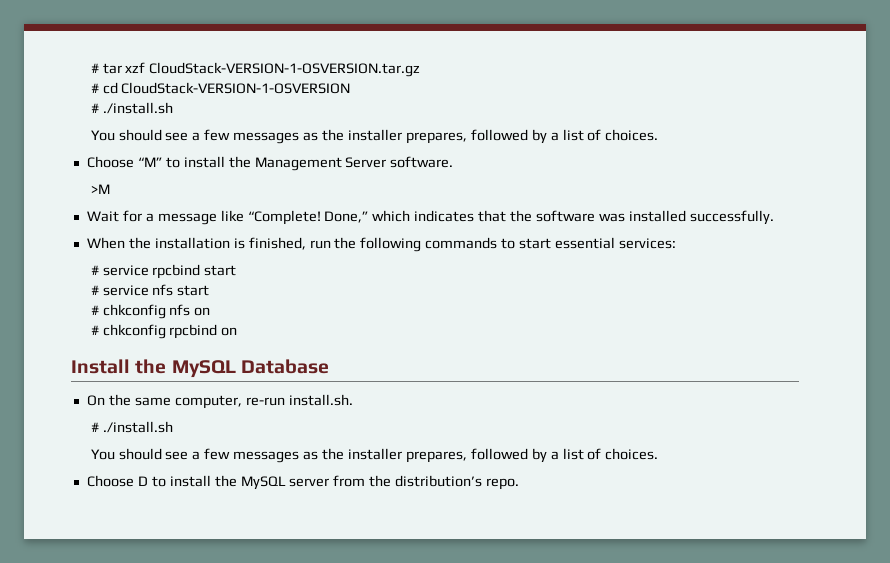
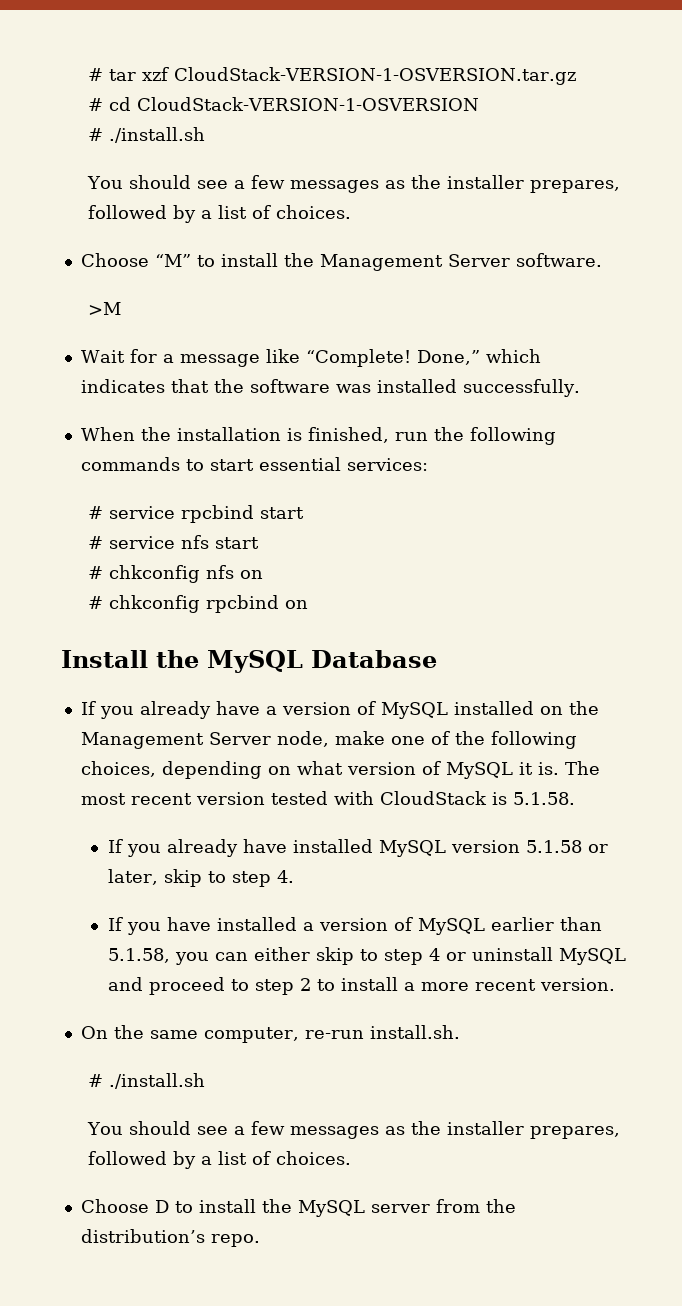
+ If you already have a version of MySQL installed on the Management Server node, make one of the following choices, depending on what version of MySQL it is. The most recent version tested with CloudStack is 5.1.58.
+ If you already have installed MySQL version 5.1.58 or later, skip to step 4.
+ If you have installed a version of MySQL earlier than 5.1.58, you can either skip to step 4 or uninstall MySQL and proceed to step 2 to install a more recent version.

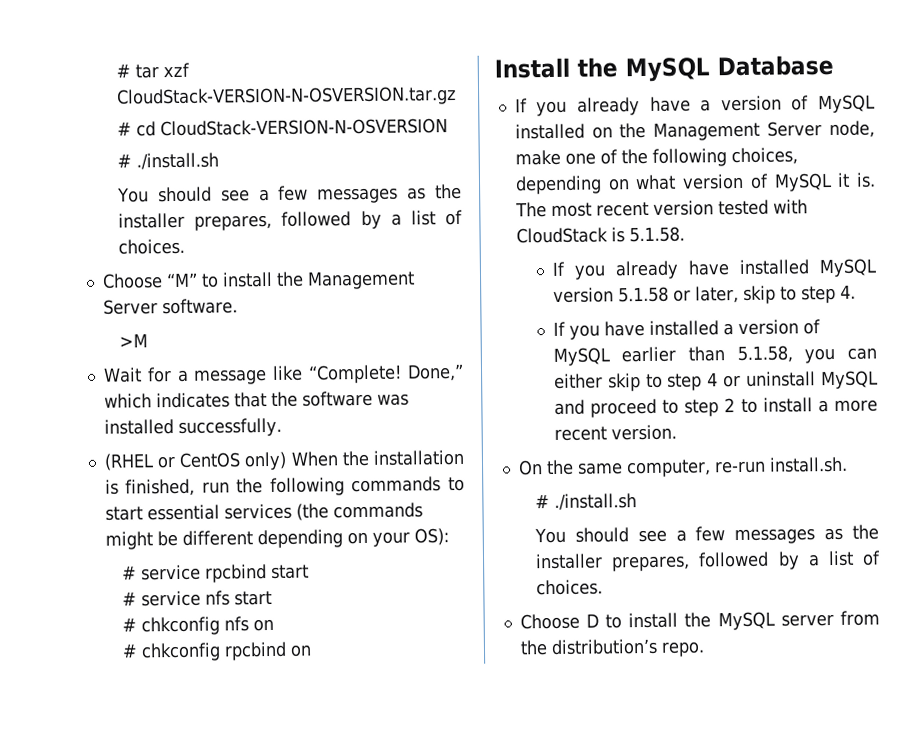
- # tar xzf CloudStack-VERSION-1-OSVERSION.tar.gz
+ # tar xzf CloudStack-VERSION-N-OSVERSION.tar.gz
- # cd CloudStack-VERSION-1-OSVERSION
+ # cd CloudStack-VERSION-N-OSVERSION
- When the installation is finished, run the following commands to start essential services:
+ (RHEL or CentOS only) When the installation is finished, run the following commands to start essential services (the commands might be different depending on your OS):

